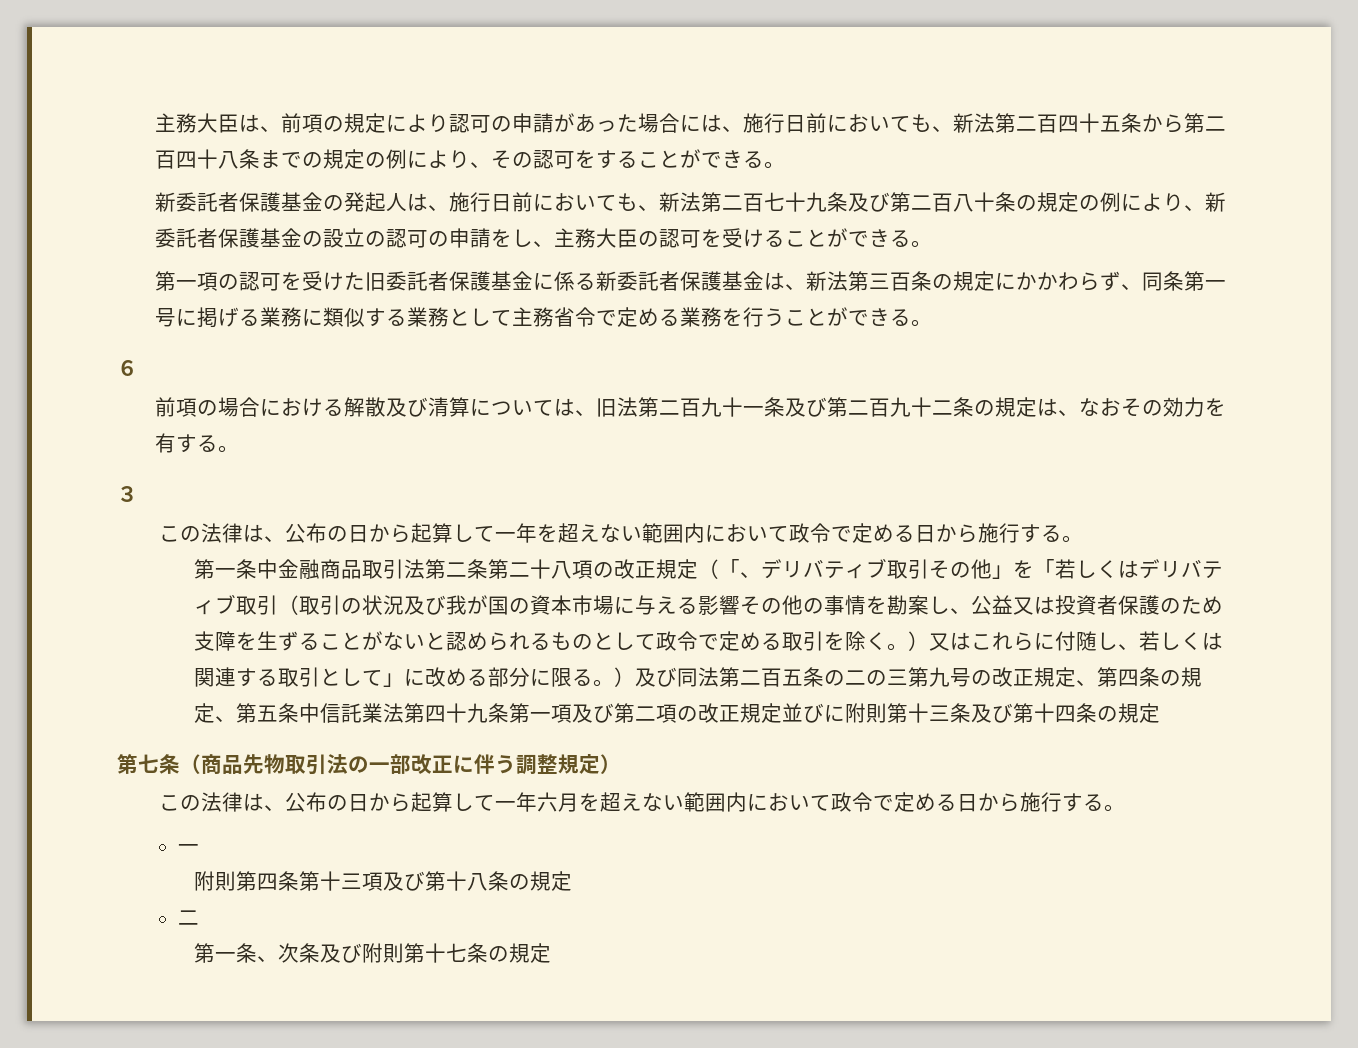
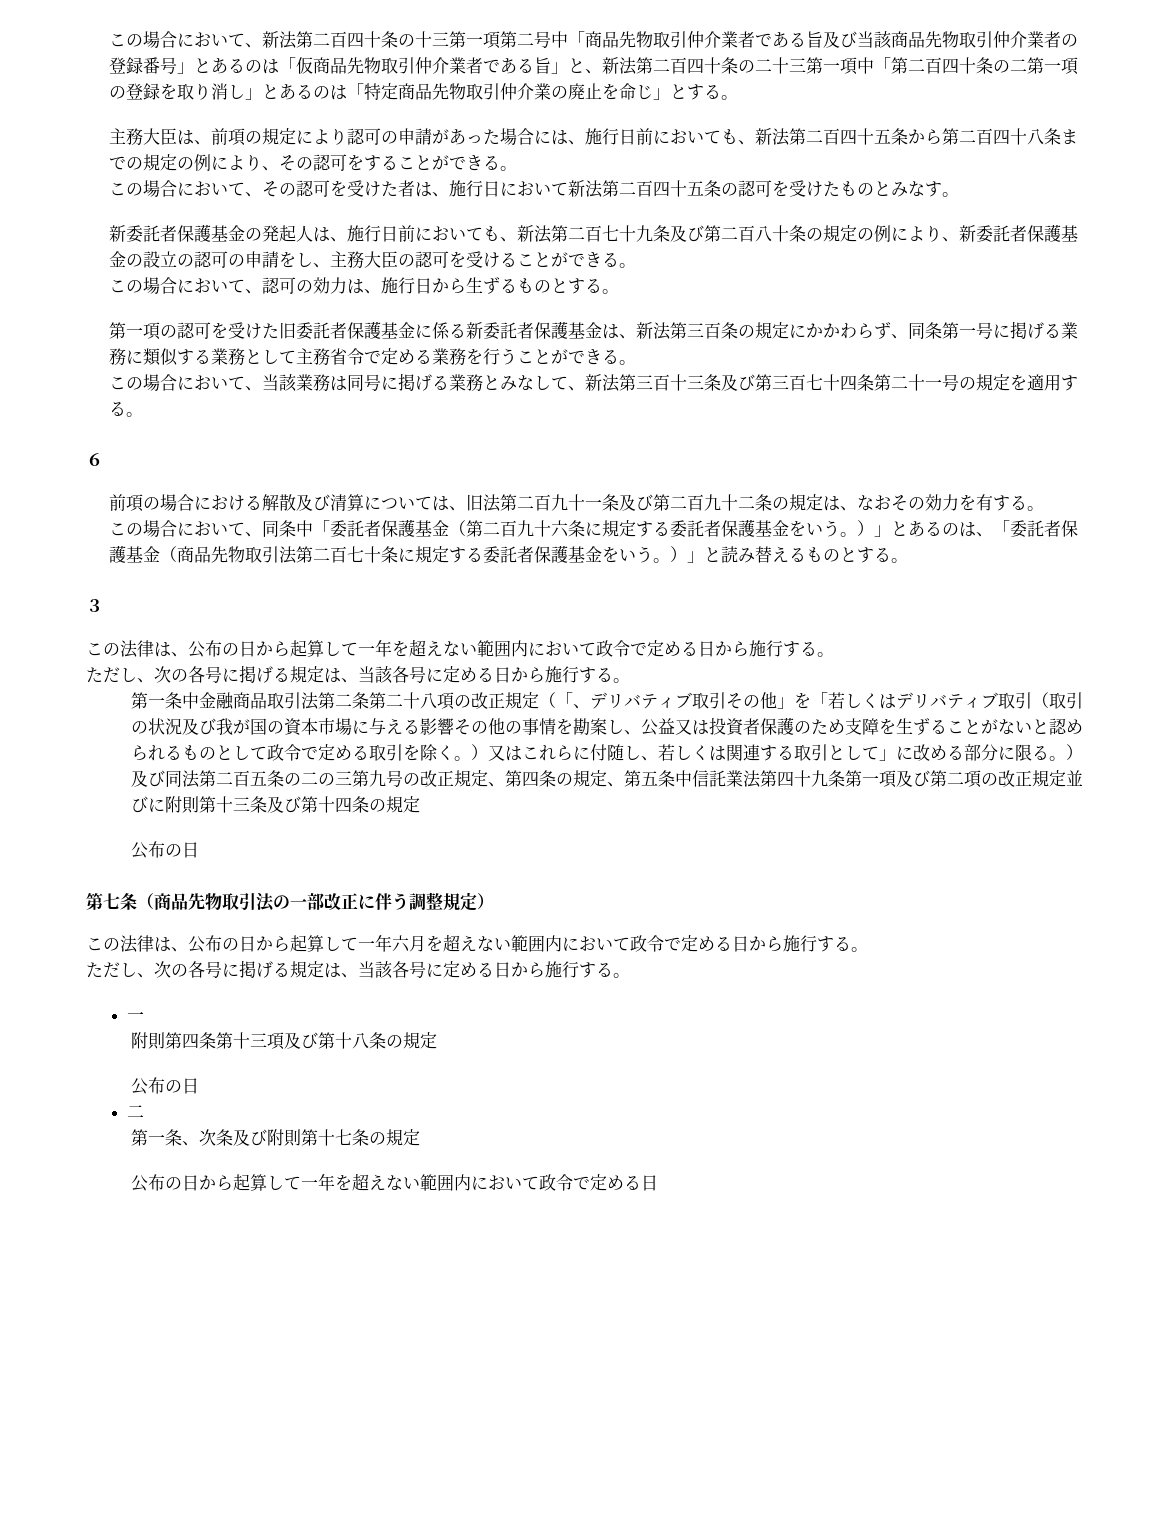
+ この場合において、新法第二百四十条の十三第一項第二号中「商品先物取引仲介業者である旨及び当該商品先物取引仲介業者の登録番号」とあるのは「仮商品先物取引仲介業者である旨」と、新法第二百四十条の二十三第一項中「第二百四十条の二第一項の登録を取り消し」とあるのは「特定商品先物取引仲介業の廃止を命じ」とする。
+ この場合において、その認可を受けた者は、施行日において新法第二百四十五条の認可を受けたものとみなす。
+ この場合において、認可の効力は、施行日から生ずるものとする。
+ この場合において、当該業務は同号に掲げる業務とみなして、新法第三百十三条及び第三百七十四条第二十一号の規定を適用する。
+ この場合において、同条中「委託者保護基金（第二百九十六条に規定する委託者保護基金をいう。）」とあるのは、「委託者保護基金（商品先物取引法第二百七十条に規定する委託者保護基金をいう。）」と読み替えるものとする。
  この法律は、公布の日から起算して一年を超えない範囲内において政令で定める日から施行する。
+ ただし、次の各号に掲げる規定は、当該各号に定める日から施行する。
  第一条中金融商品取引法第二条第二十八項の改正規定（「、デリバティブ取引その他」を「若しくはデリバティブ取引（取引の状況及び我が国の資本市場に与える影響その他の事情を勘案し、公益又は投資者保護のため支障を生ずることがないと認められるものとして政令で定める取引を除く。）又はこれらに付随し、若しくは関連する取引として」に改める部分に限る。）及び同法第二百五条の二の三第九号の改正規定、第四条の規定、第五条中信託業法第四十九条第一項及び第二項の改正規定並びに附則第十三条及び第十四条の規定
+ 公布の日
  この法律は、公布の日から起算して一年六月を超えない範囲内において政令で定める日から施行する。
+ ただし、次の各号に掲げる規定は、当該各号に定める日から施行する。
  附則第四条第十三項及び第十八条の規定
+ 公布の日
  第一条、次条及び附則第十七条の規定
+ 公布の日から起算して一年を超えない範囲内において政令で定める日

